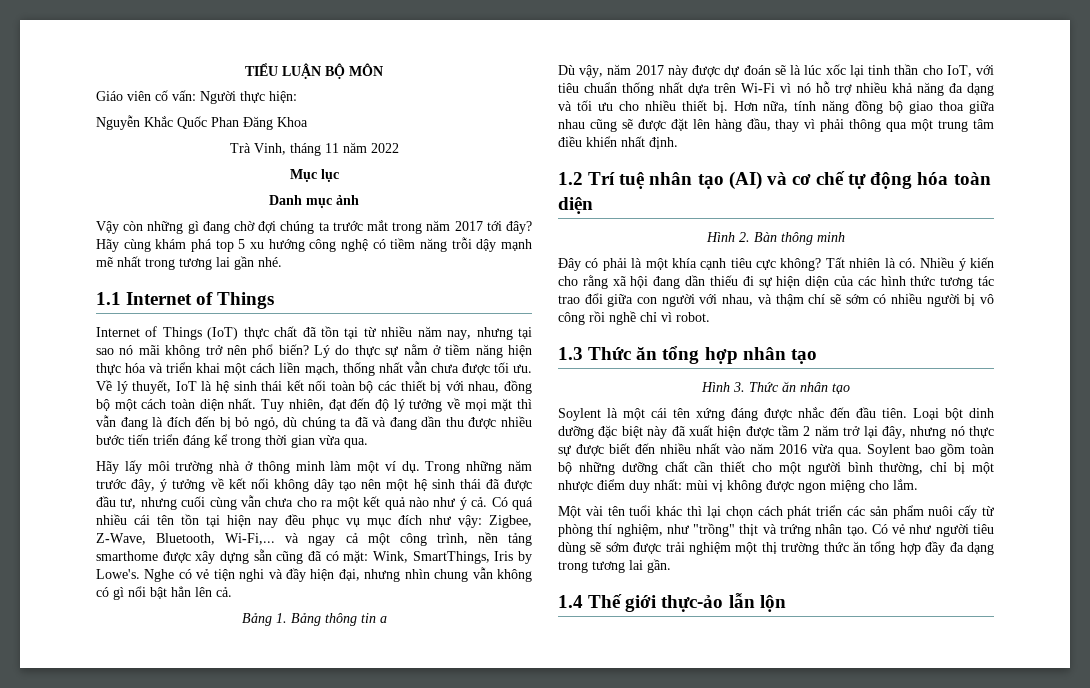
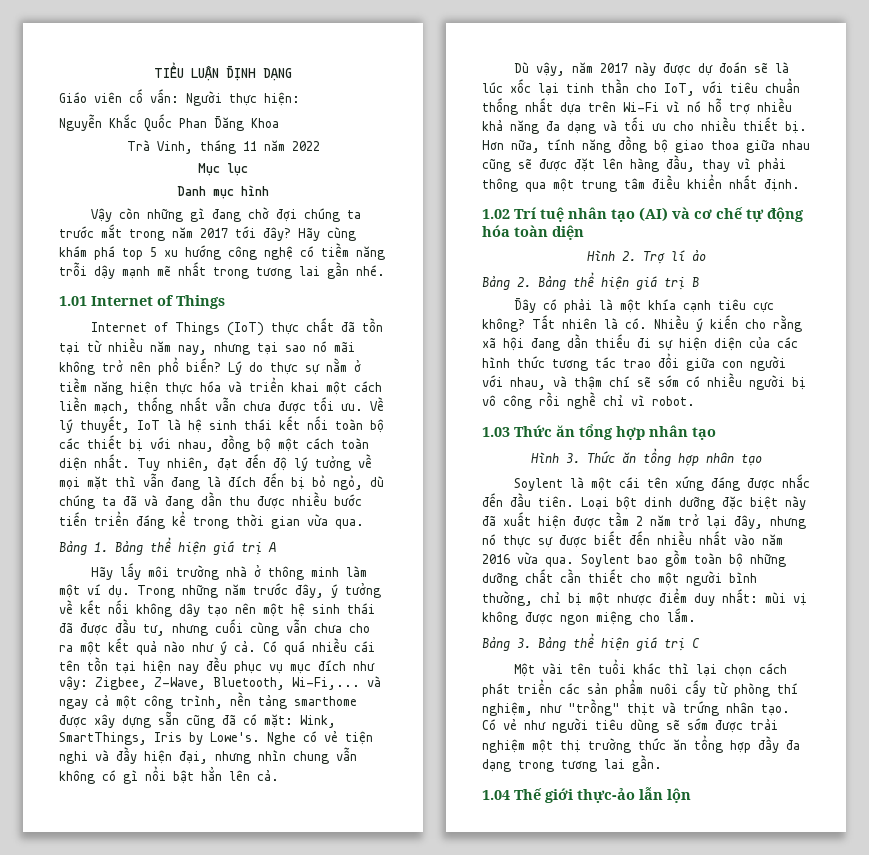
- TIỂU LUẬN BỘ MÔN
+ TIỂU LUẬN ĐỊNH DẠNG
- Danh mục ảnh
+ Danh mục hình
- 1.1 Internet of Things
+ 1.01 Internet of Things
+ Bảng 1. Bảng thể hiện giá trị A
- Bảng 1. Bảng thông tin a
- 1.2 Trí tuệ nhân tạo (AI) và cơ chế tự động hóa toàn diện
+ 1.02 Trí tuệ nhân tạo (AI) và cơ chế tự động hóa toàn diện
- Hình 2. Bàn thông minh
+ Hình 2. Trợ lí ảo
+ Bảng 2. Bảng thể hiện giá trị B
- 1.3 Thức ăn tổng hợp nhân tạo
+ 1.03 Thức ăn tổng hợp nhân tạo
- Hình 3. Thức ăn nhân tạo
+ Hình 3. Thức ăn tổng hợp nhân tạo
+ Bảng 3. Bảng thể hiện giá trị C
- 1.4 Thế giới thực-ảo lẫn lộn
+ 1.04 Thế giới thực-ảo lẫn lộn

